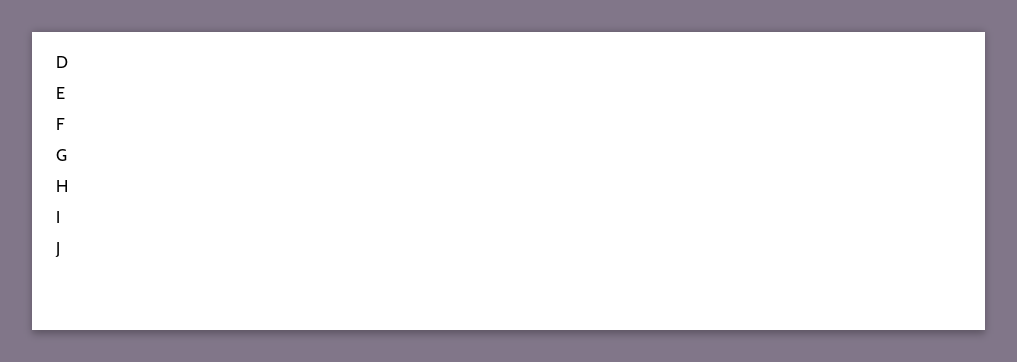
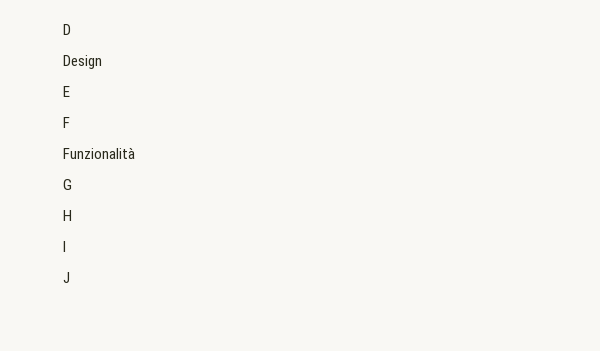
+ Design
+ Funzionalità

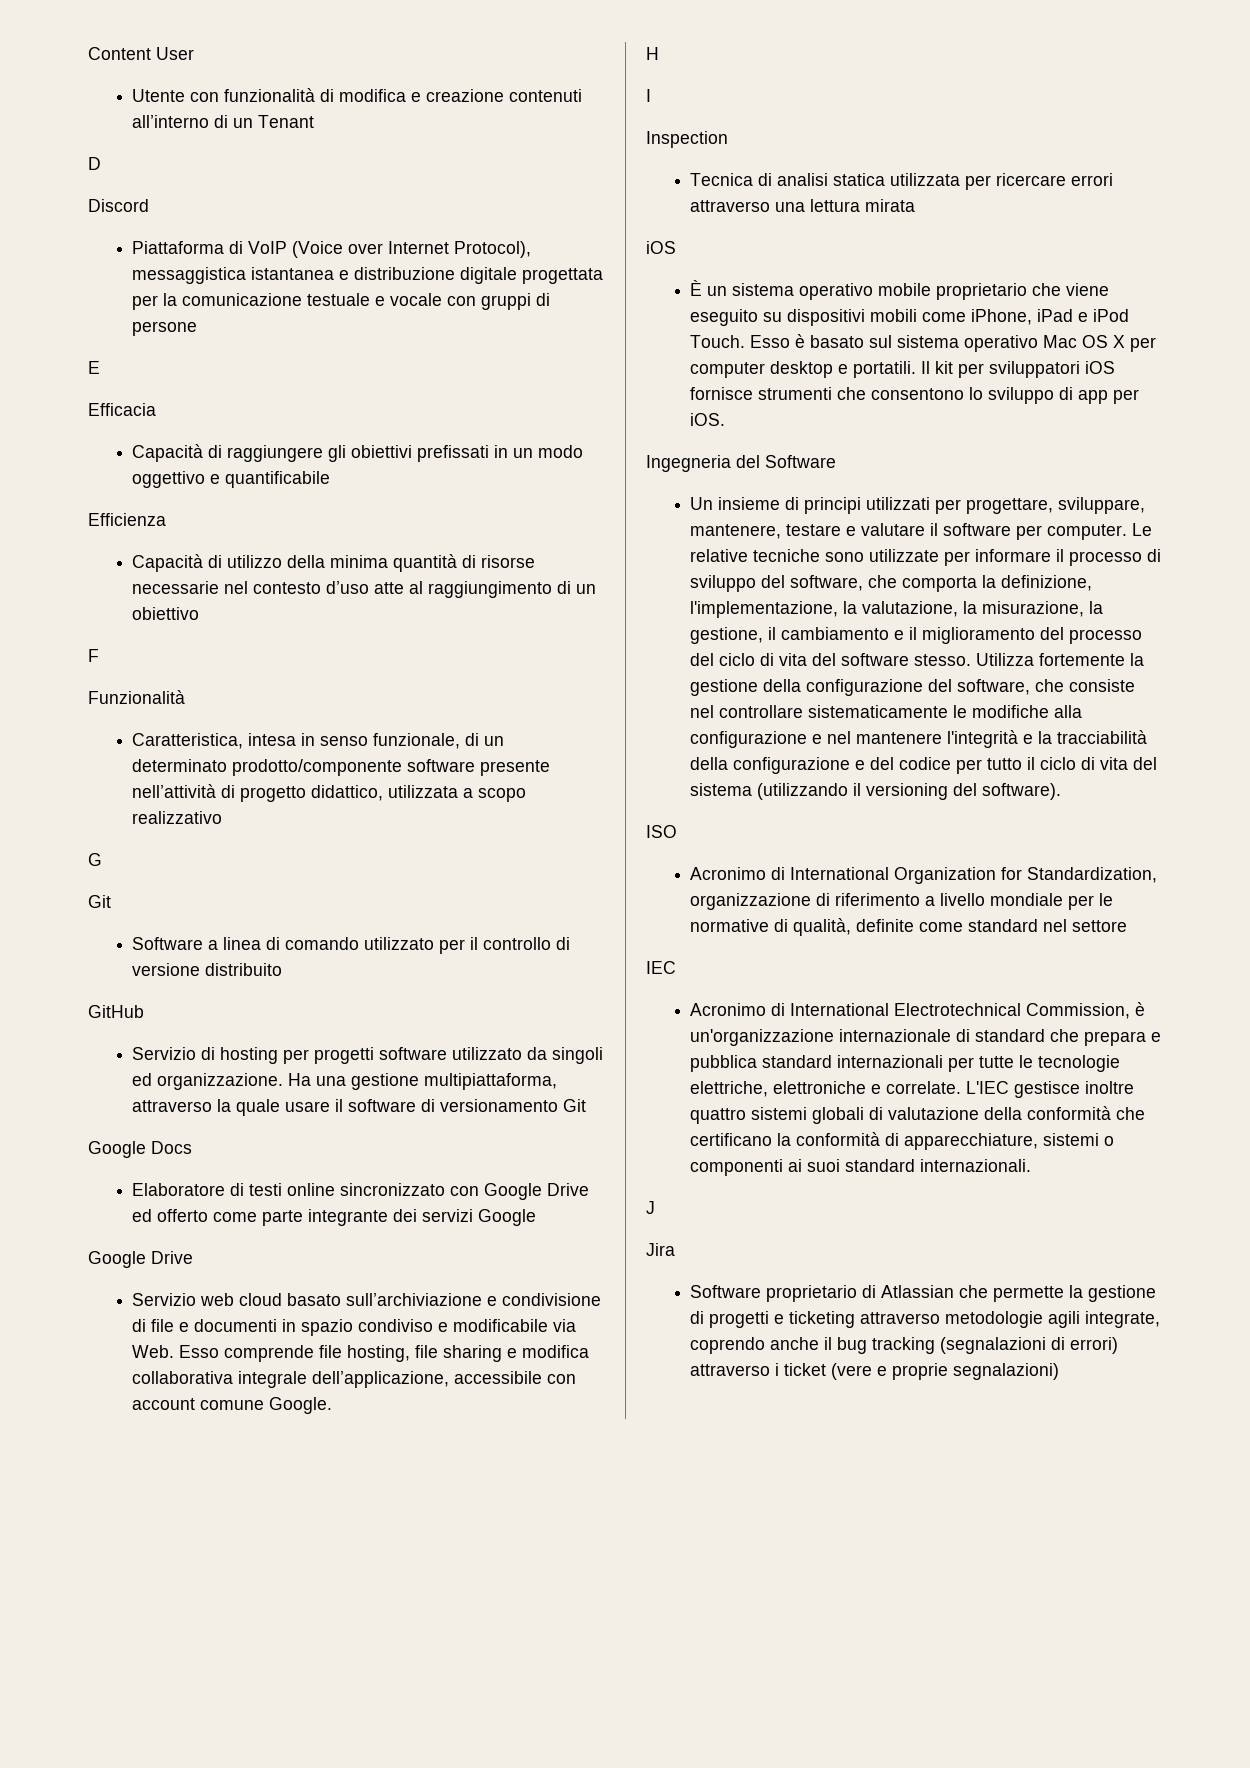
+ Content User
+ Utente con funzionalità di modifica e creazione contenuti all’interno di un Tenant
  D
- Design
+ Discord
+ Piattaforma di VoIP (Voice over Internet Protocol), messaggistica istantanea e distribuzione digitale progettata per la comunicazione testuale e vocale con gruppi di persone
  E
+ Efficacia
+ Capacità di raggiungere gli obiettivi prefissati in un modo oggettivo e quantificabile
+ Efficienza
+ Capacità di utilizzo della minima quantità di risorse necessarie nel contesto d’uso atte al raggiungimento di un obiettivo
  F
  Funzionalità
+ Caratteristica, intesa in senso funzionale, di un determinato prodotto/componente software presente nell’attività di progetto didattico, utilizzata a scopo realizzativo
  G
+ Git
+ Software a linea di comando utilizzato per il controllo di versione distribuito
+ GitHub
+ Servizio di hosting per progetti software utilizzato da singoli ed organizzazione. Ha una gestione multipiattaforma, attraverso la quale usare il software di versionamento Git
+ Google Docs
+ Elaboratore di testi online sincronizzato con Google Drive ed offerto come parte integrante dei servizi Google
+ Google Drive
+ Servizio web cloud basato sull’archiviazione e condivisione di file e documenti in spazio condiviso e modificabile via Web. Esso comprende file hosting, file sharing e modifica collaborativa integrale dell’applicazione, accessibile con account comune Google.
  H
  I
+ Inspection
+ Tecnica di analisi statica utilizzata per ricercare errori attraverso una lettura mirata
+ iOS
+ È un sistema operativo mobile proprietario che viene eseguito su dispositivi mobili come iPhone, iPad e iPod Touch. Esso è basato sul sistema operativo Mac OS X per computer desktop e portatili. Il kit per sviluppatori iOS fornisce strumenti che consentono lo sviluppo di app per iOS.
+ Ingegneria del Software
+ Un insieme di principi utilizzati per progettare, sviluppare, mantenere, testare e valutare il software per computer. Le relative tecniche sono utilizzate per informare il processo di sviluppo del software, che comporta la definizione, l'implementazione, la valutazione, la misurazione, la gestione, il cambiamento e il miglioramento del processo del ciclo di vita del software stesso. Utilizza fortemente la gestione della configurazione del software, che consiste nel controllare sistematicamente le modifiche alla configurazione e nel mantenere l'integrità e la tracciabilità della configurazione e del codice per tutto il ciclo di vita del sistema (utilizzando il versioning del software).
+ ISO
+ Acronimo di International Organization for Standardization, organizzazione di riferimento a livello mondiale per le normative di qualità, definite come standard nel settore
+ IEC
+ Acronimo di International Electrotechnical Commission, è un'organizzazione internazionale di standard che prepara e pubblica standard internazionali per tutte le tecnologie elettriche, elettroniche e correlate. L'IEC gestisce inoltre quattro sistemi globali di valutazione della conformità che certificano la conformità di apparecchiature, sistemi o componenti ai suoi standard internazionali.
  J
+ Jira
+ Software proprietario di Atlassian che permette la gestione di progetti e ticketing attraverso metodologie agili integrate, coprendo anche il bug tracking (segnalazioni di errori) attraverso i ticket (vere e proprie segnalazioni)

